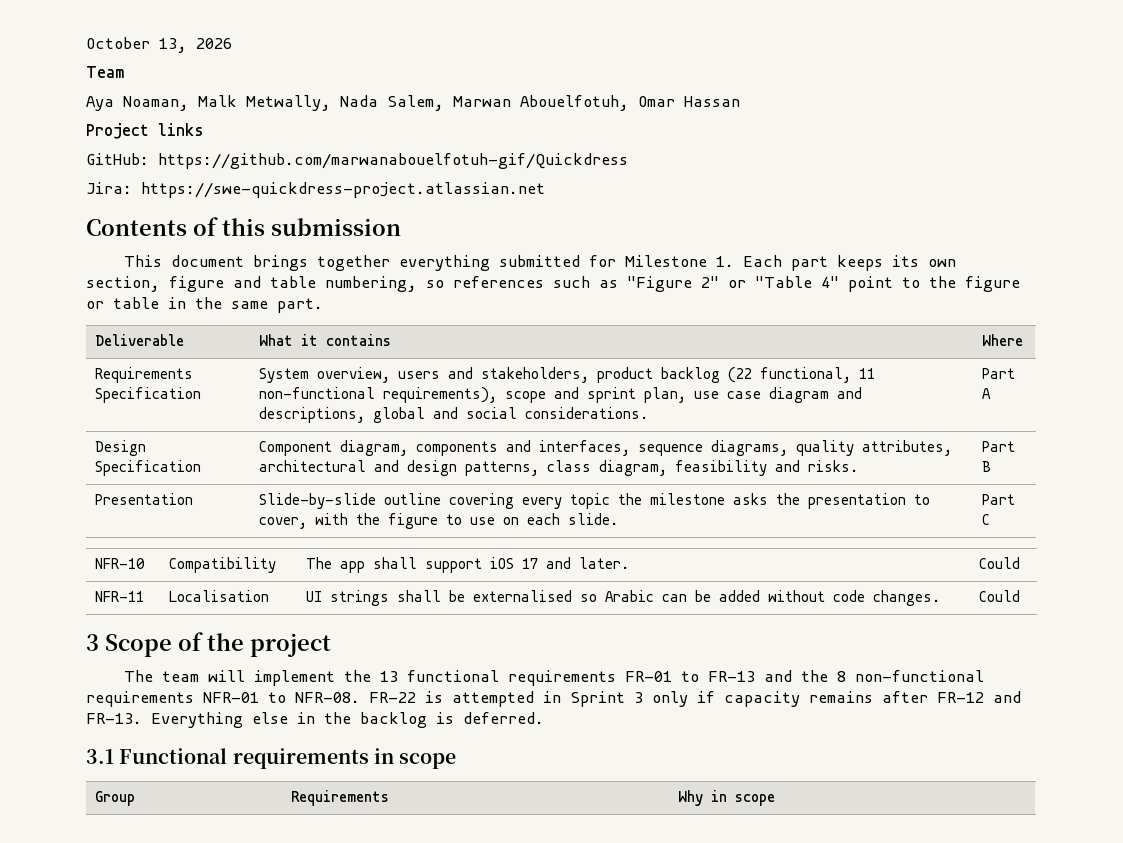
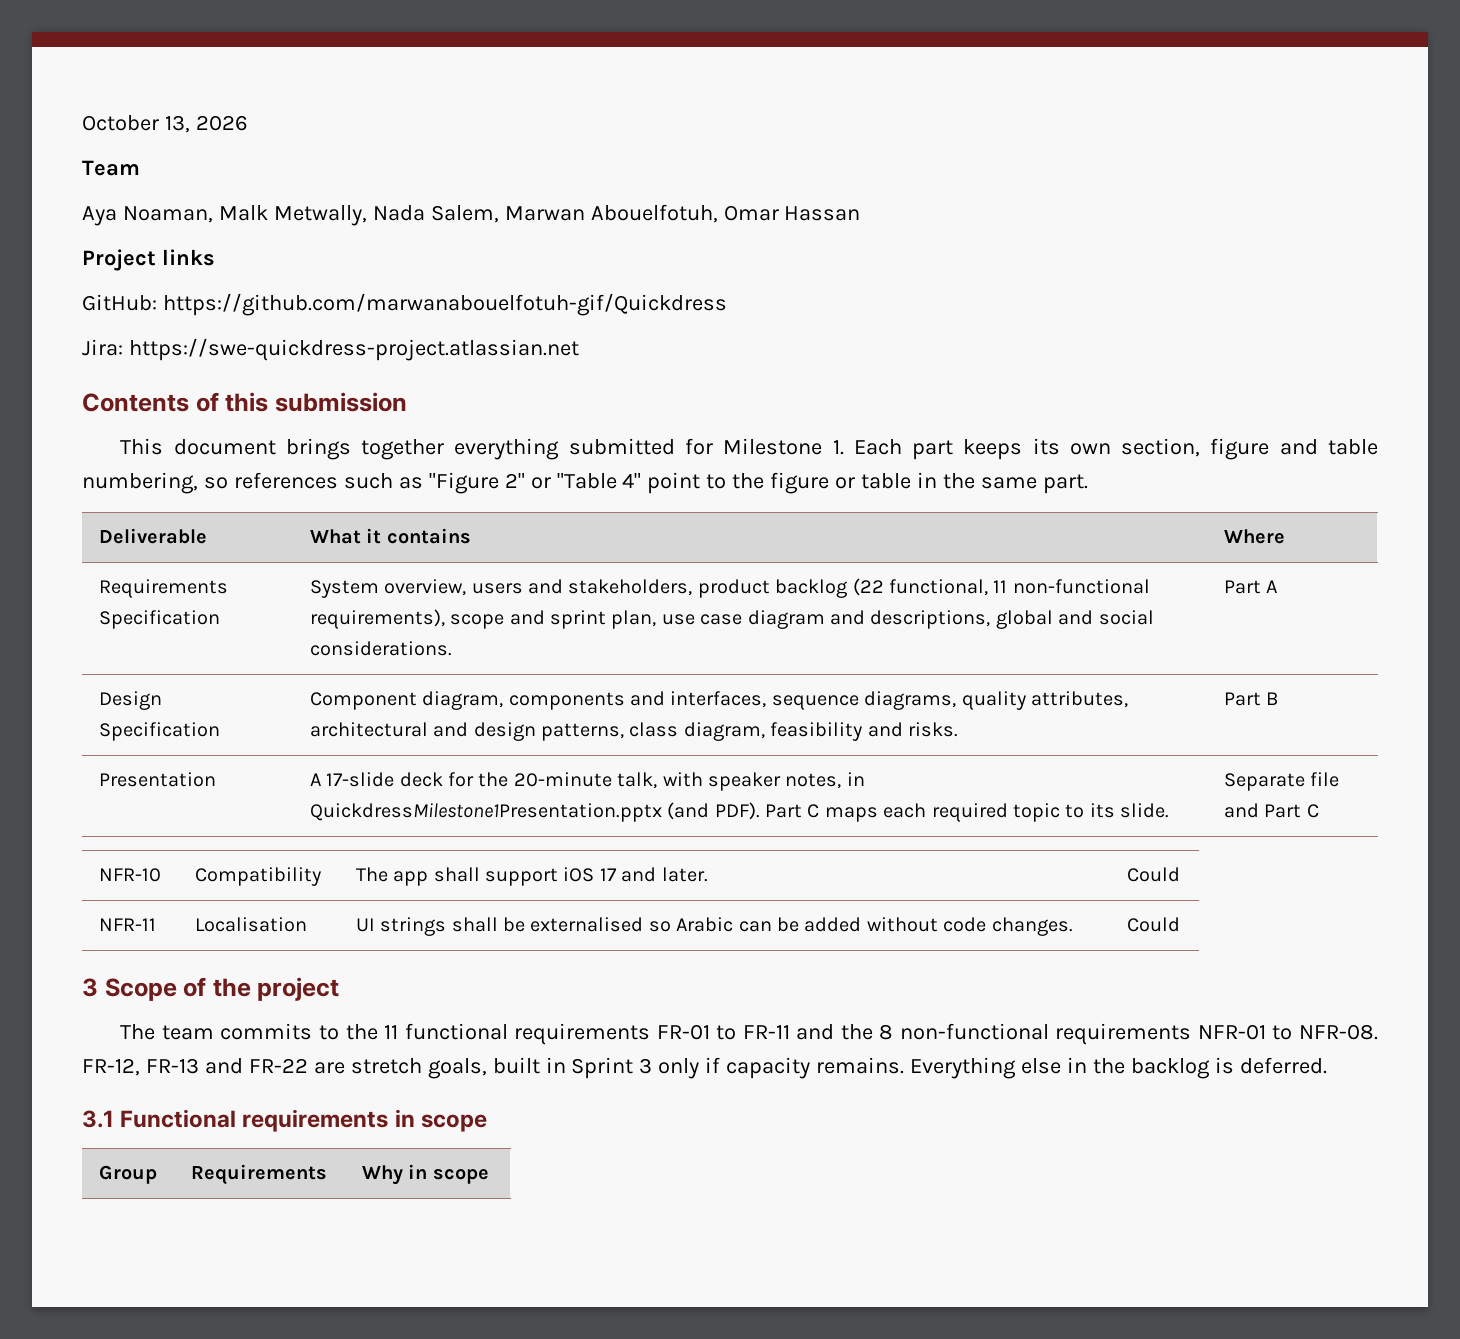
- Presentation | Slide-by-slide outline covering every topic the milestone asks the presentation to cover, with the figure to use on each slide. | Part C
+ Presentation | A 17-slide deck for the 20-minute talk, with speaker notes, in QuickdressMilestone1Presentation.pptx (and PDF). Part C maps each required topic to its slide. | Separate file and Part C
- The team will implement the 13 functional requirements FR-01 to FR-13 and the 8 non-functional requirements NFR-01 to NFR-08.
+ The team commits to the 11 functional requirements FR-01 to FR-11 and the 8 non-functional requirements NFR-01 to NFR-08.
- FR-22 is attempted in Sprint 3 only if capacity remains after FR-12 and FR-13.
+ FR-12, FR-13 and FR-22 are stretch goals, built in Sprint 3 only if capacity remains.

